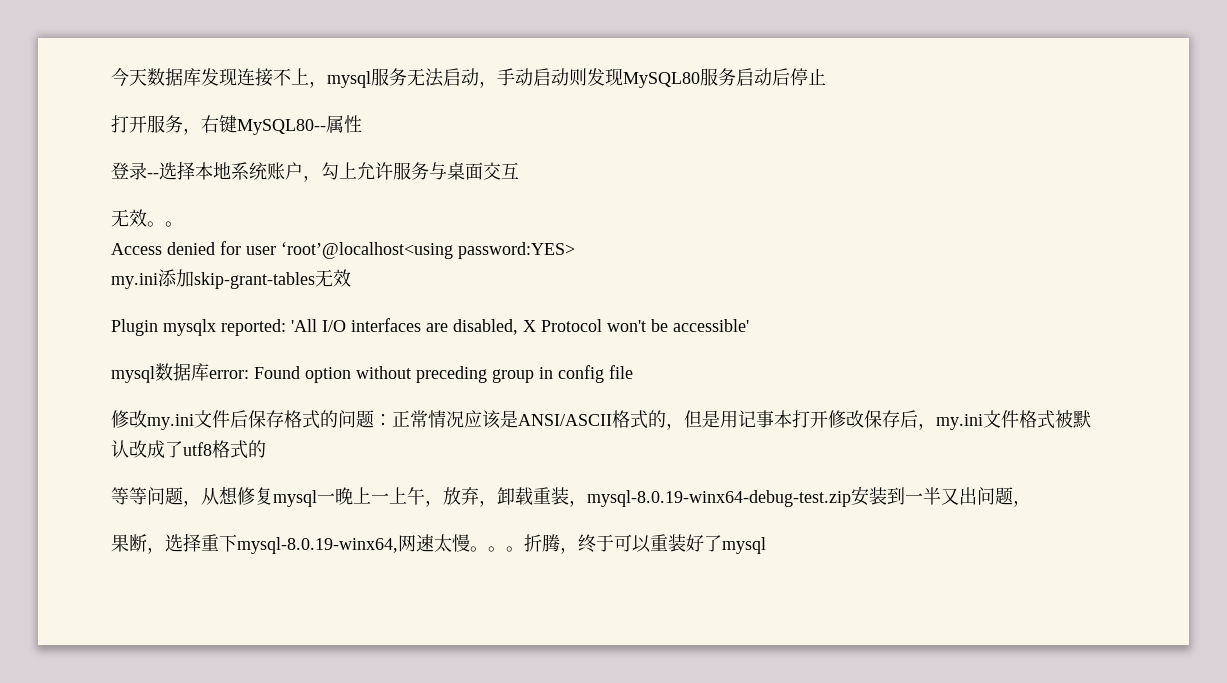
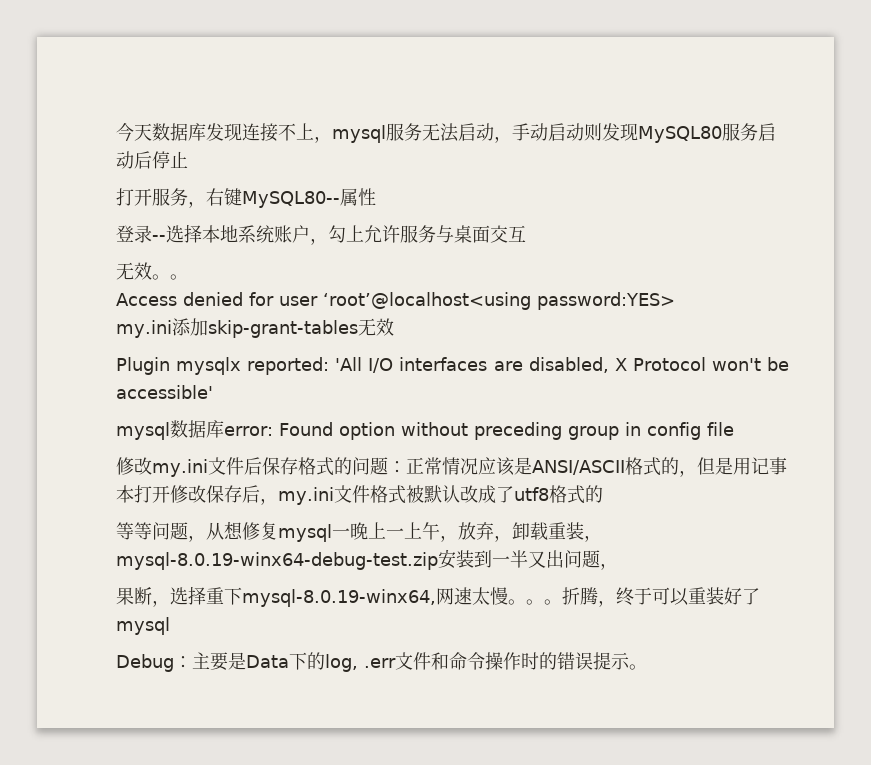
+ Debug：主要是Data下的log, .err文件和命令操作时的错误提示。

